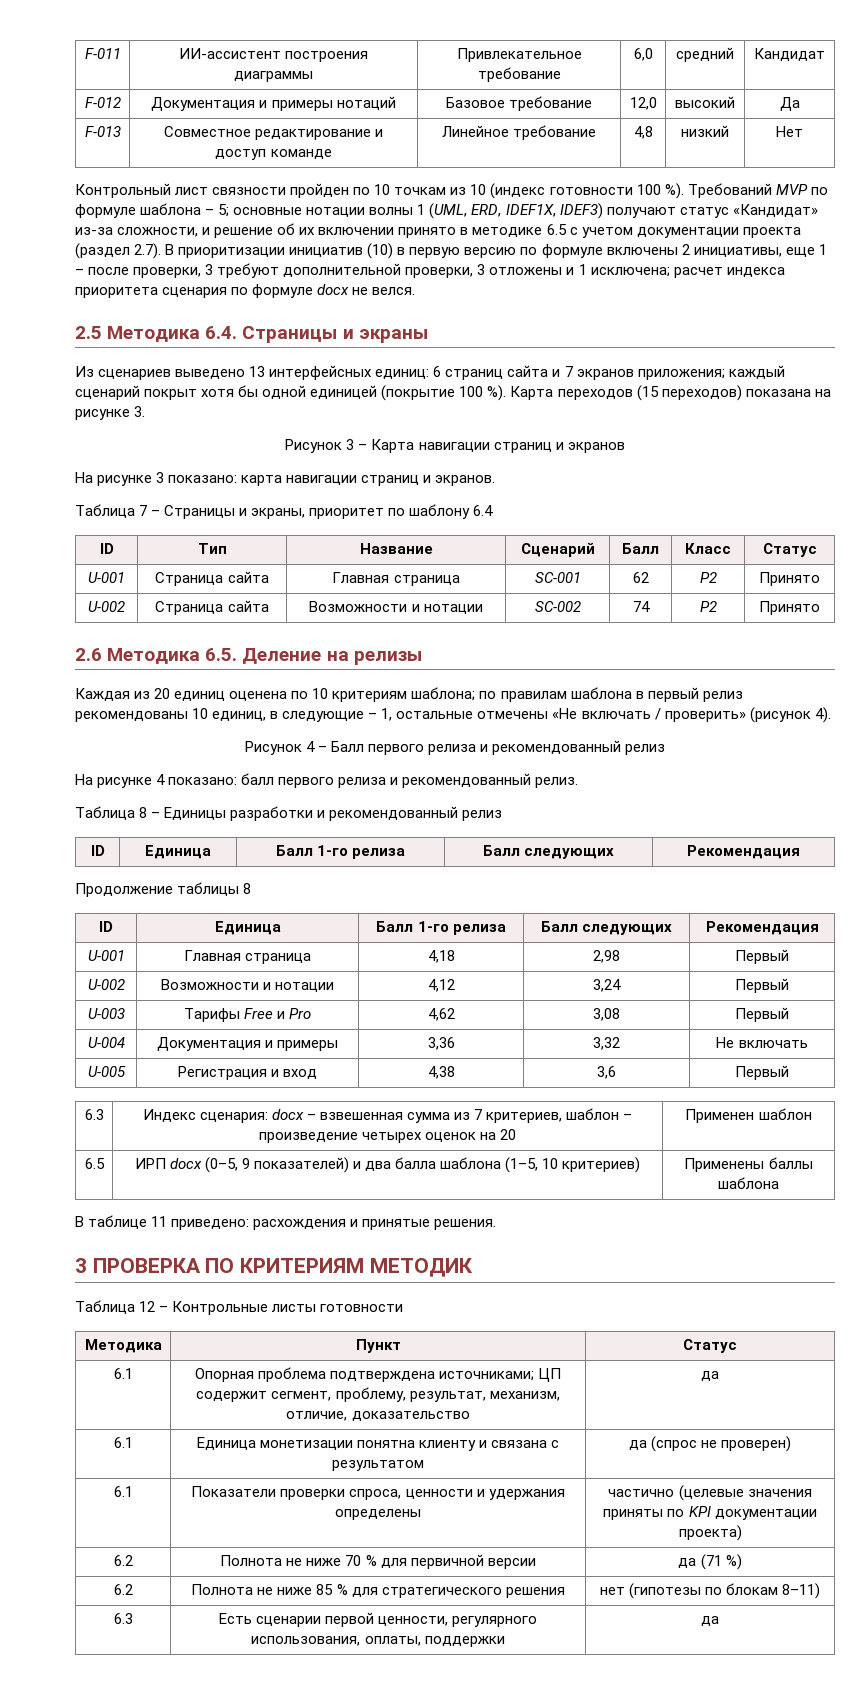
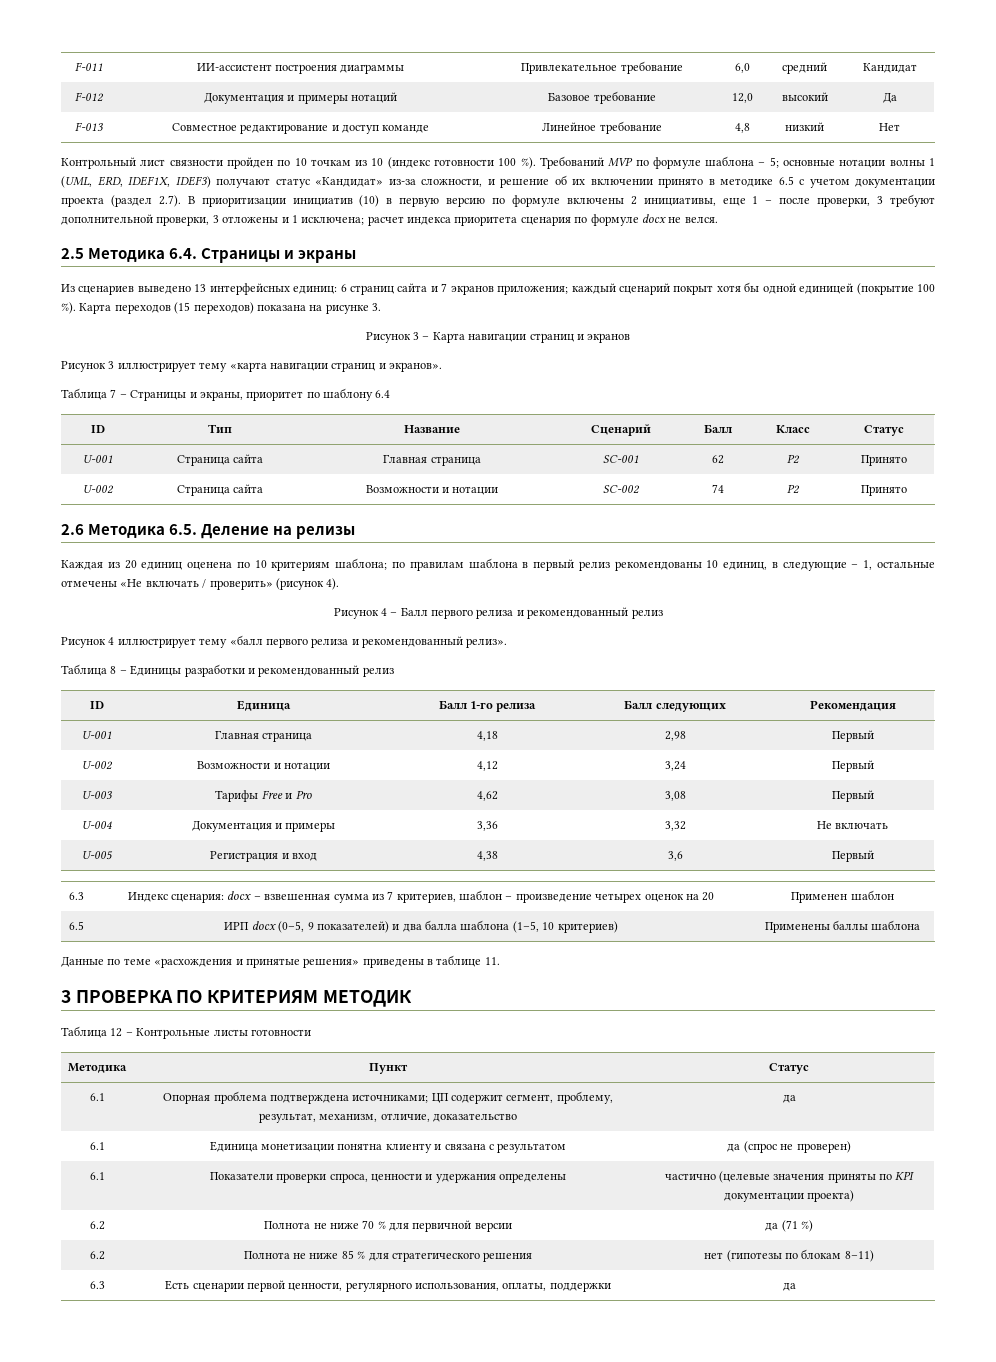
- На рисунке 3 показано: карта навигации страниц и экранов.
+ Рисунок 3 иллюстрирует тему «карта навигации страниц и экранов».
- На рисунке 4 показано: балл первого релиза и рекомендованный релиз.
+ Рисунок 4 иллюстрирует тему «балл первого релиза и рекомендованный релиз».
- Продолжение таблицы 8
- ID | Единица | Балл 1-го релиза | Балл следующих | Рекомендация
- В таблице 11 приведено: расхождения и принятые решения.
+ Данные по теме «расхождения и принятые решения» приведены в таблице 11.

